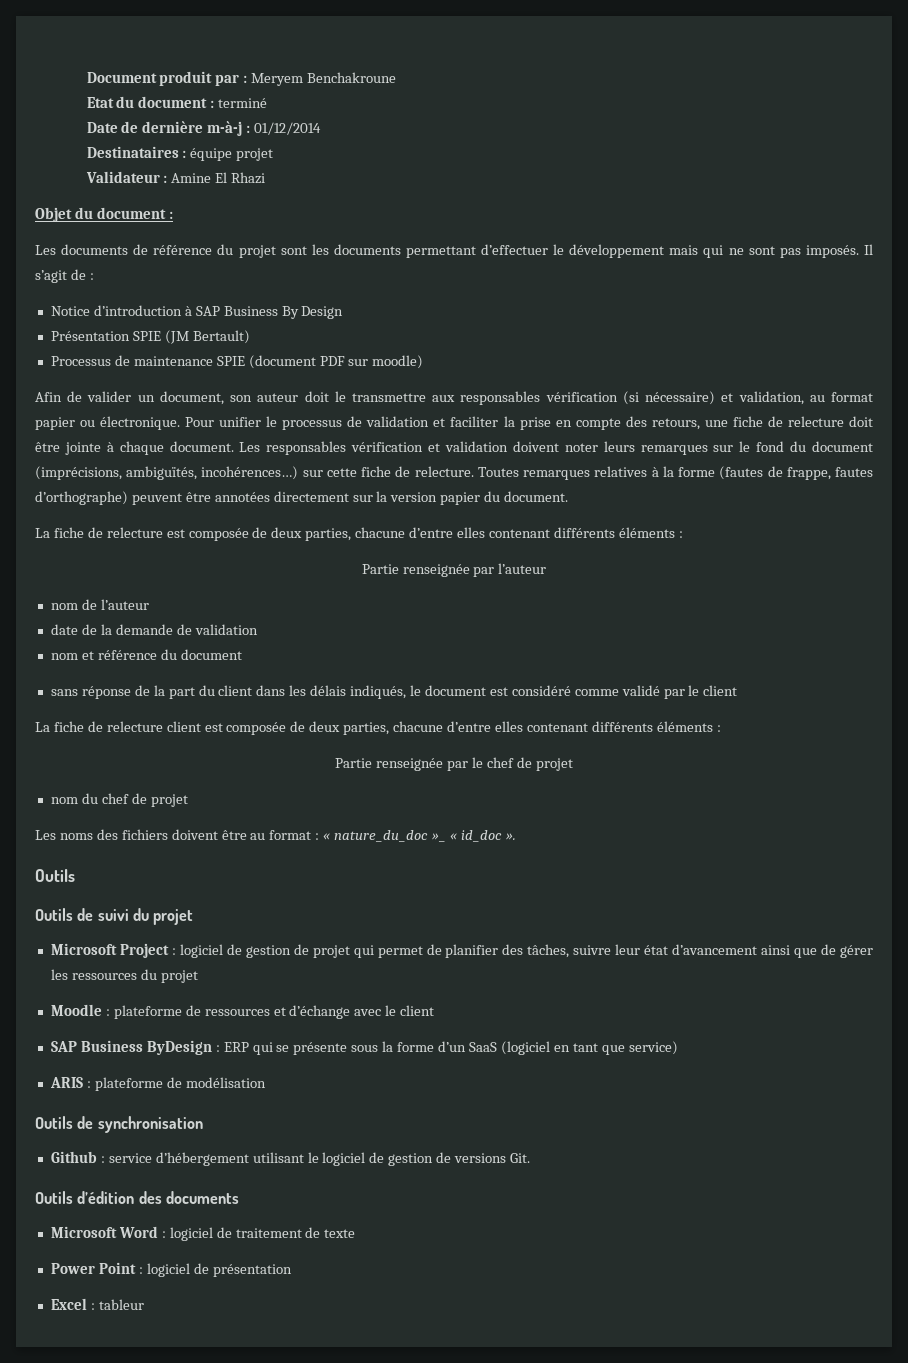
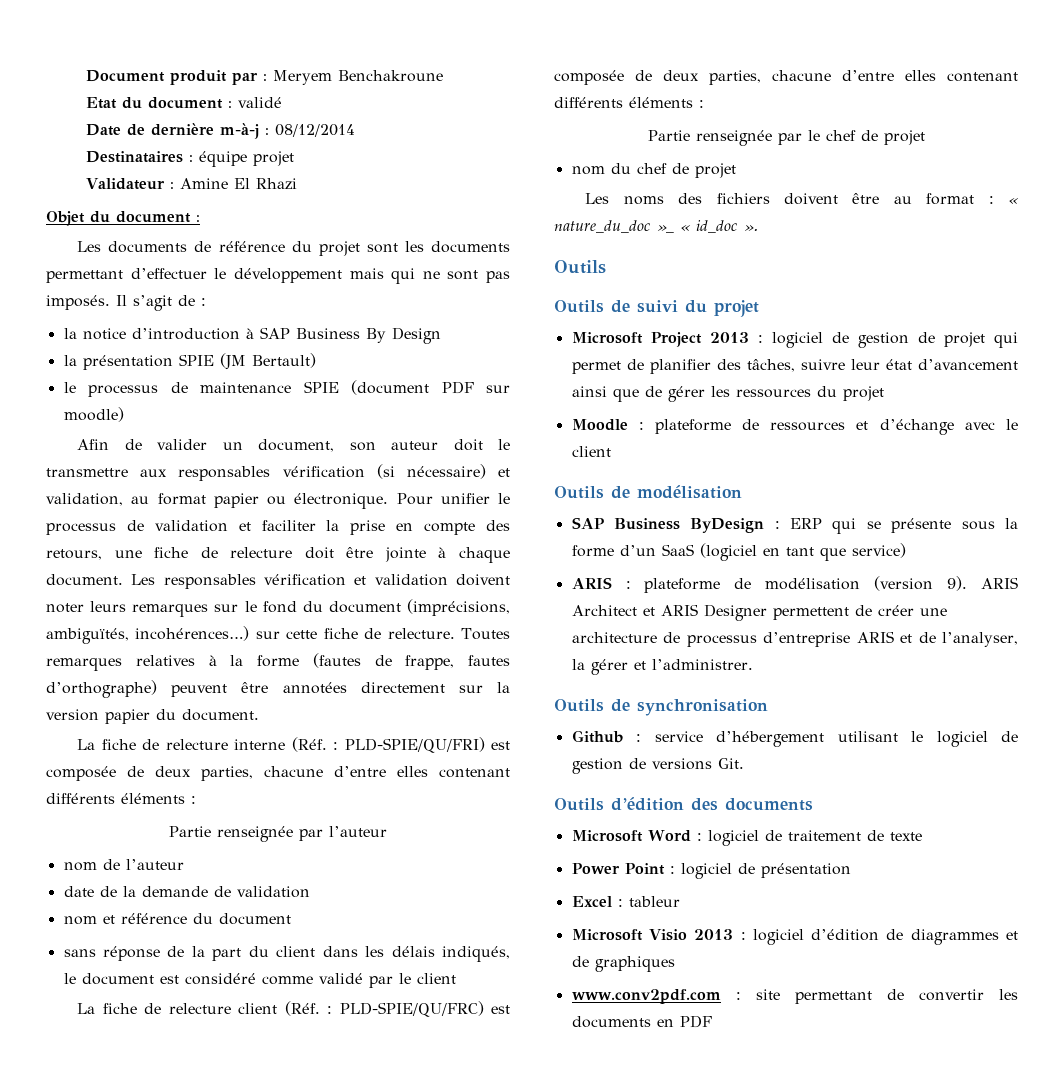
- Etat du document : terminé
+ Etat du document : validé
- Date de dernière m-à-j : 01/12/2014
+ Date de dernière m-à-j : 08/12/2014
- Notice d’introduction à SAP Business By Design
+ la notice d’introduction à SAP Business By Design
- Présentation SPIE (JM Bertault)
+ la présentation SPIE (JM Bertault)
- Processus de maintenance SPIE (document PDF sur moodle)
+ le processus de maintenance SPIE (document PDF sur moodle)
- La fiche de relecture est composée de deux parties, chacune d’entre elles contenant différents éléments :
+ La fiche de relecture interne (Réf. : PLD-SPIE/QU/FRI) est composée de deux parties, chacune d’entre elles contenant différents éléments :
- La fiche de relecture client est composée de deux parties, chacune d’entre elles contenant différents éléments :
+ La fiche de relecture client (Réf. : PLD-SPIE/QU/FRC) est composée de deux parties, chacune d’entre elles contenant différents éléments :
- Microsoft Project : logiciel de gestion de projet qui permet de planifier des tâches, suivre leur état d’avancement ainsi que de gérer les ressources du projet
+ Microsoft Project 2013 : logiciel de gestion de projet qui permet de planifier des tâches, suivre leur état d’avancement ainsi que de gérer les ressources du projet
+ Outils de modélisation
- ARIS : plateforme de modélisation
+ ARIS : plateforme de modélisation (version 9). ARIS Architect et ARIS Designer permettent de créer une architecture de processus d’entreprise ARIS et de l’analyser, la gérer et l’administrer.
+ Microsoft Visio 2013 : logiciel d’édition de diagrammes et de graphiques
+ www.conv2pdf.com : site permettant de convertir les documents en PDF

